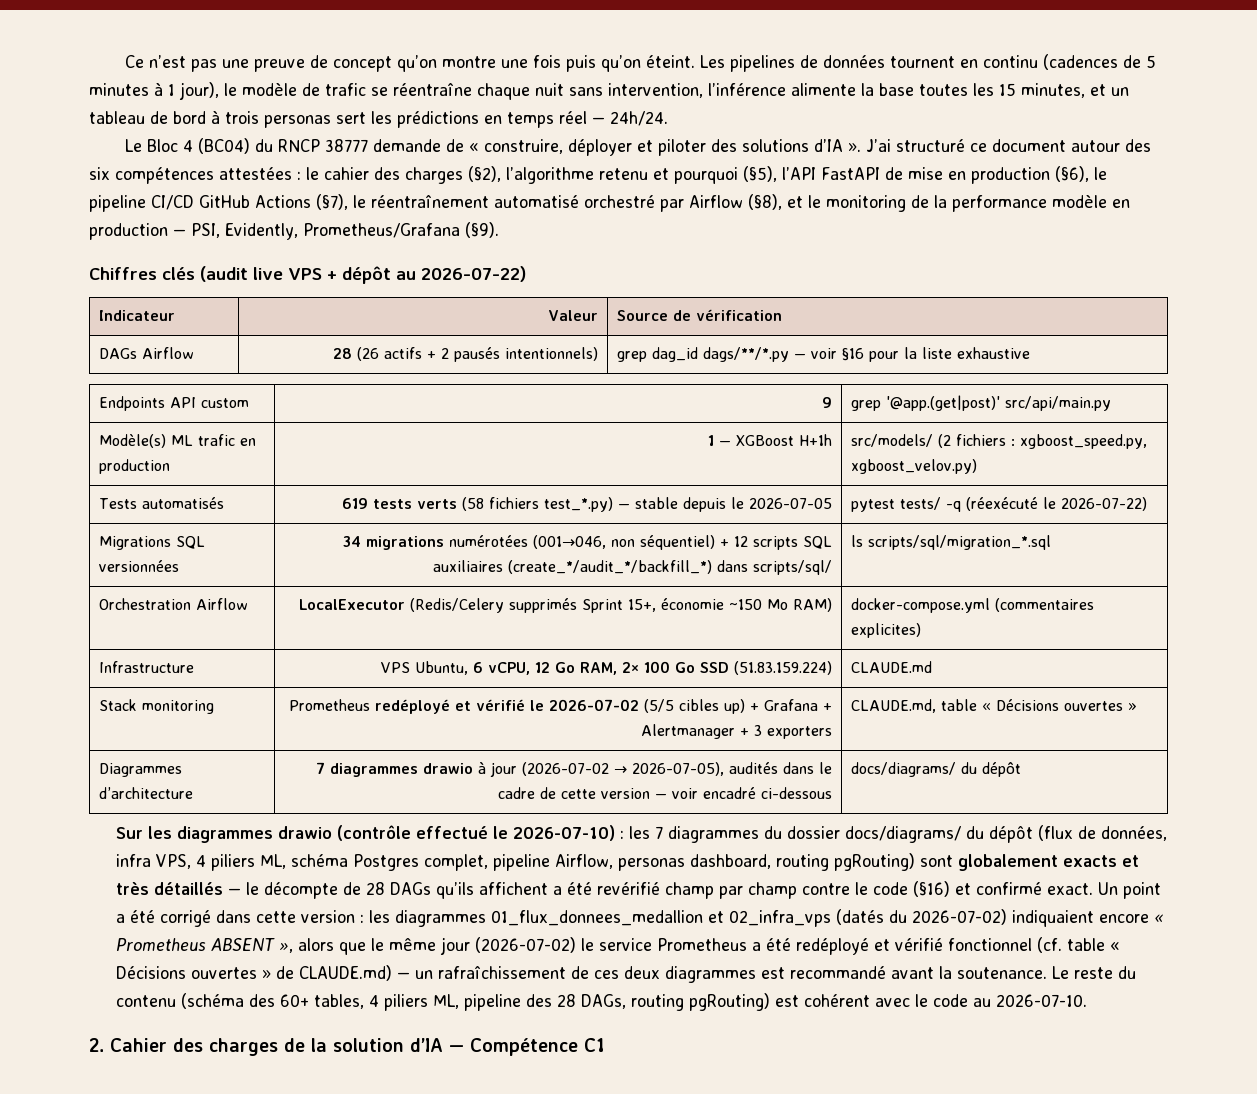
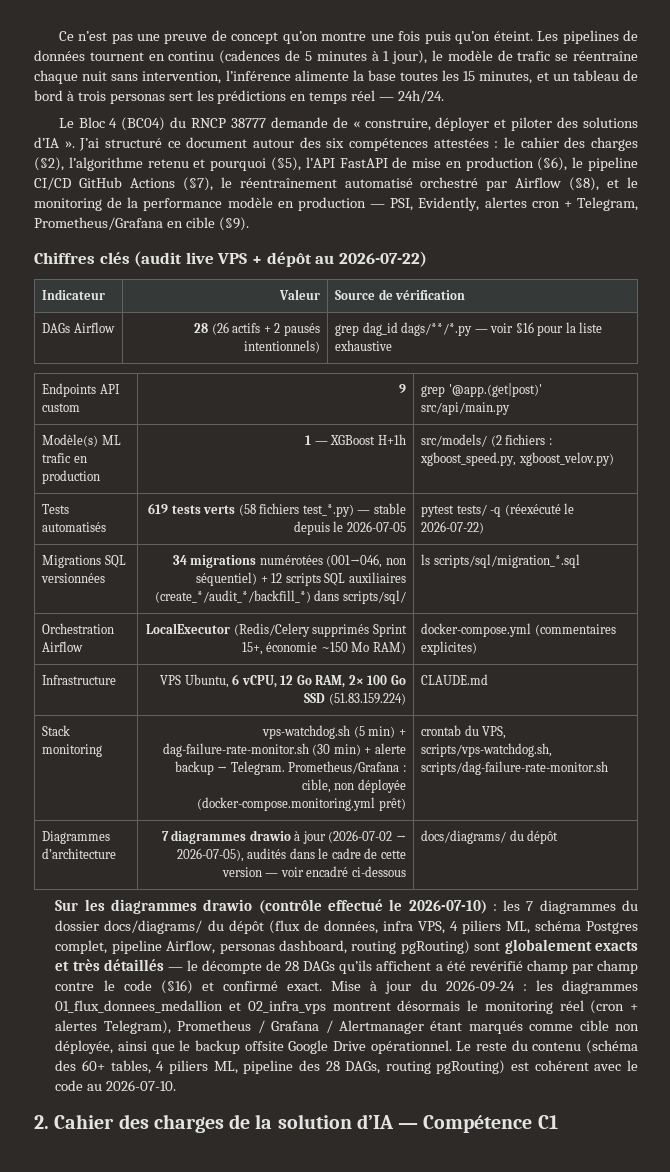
- J’ai structuré ce document autour des six compétences attestées : le cahier des charges (§2), l’algorithme retenu et pourquoi (§5), l’API FastAPI de mise en production (§6), le pipeline CI/CD GitHub Actions (§7), le réentraînement automatisé orchestré par Airflow (§8), et le monitoring de la performance modèle en production — PSI, Evidently, Prometheus/Grafana (§9).
+ J’ai structuré ce document autour des six compétences attestées : le cahier des charges (§2), l’algorithme retenu et pourquoi (§5), l’API FastAPI de mise en production (§6), le pipeline CI/CD GitHub Actions (§7), le réentraînement automatisé orchestré par Airflow (§8), et le monitoring de la performance modèle en production — PSI, Evidently, alertes cron + Telegram, Prometheus/Grafana en cible (§9).
- Stack monitoring | Prometheus redéployé et vérifié le 2026-07-02 (5/5 cibles up) + Grafana + Alertmanager + 3 exporters | CLAUDE.md, table « Décisions ouvertes »
+ Stack monitoring | vps-watchdog.sh (5 min) + dag-failure-rate-monitor.sh (30 min) + alerte backup → Telegram. Prometheus/Grafana : cible, non déployée (docker-compose.monitoring.yml prêt) | crontab du VPS, scripts/vps-watchdog.sh, scripts/dag-failure-rate-monitor.sh
- Un point a été corrigé dans cette version : les diagrammes 01_flux_donnees_medallion et 02_infra_vps (datés du 2026-07-02) indiquaient encore « Prometheus ABSENT », alors que le même jour (2026-07-02) le service Prometheus a été redéployé et vérifié fonctionnel (cf. table « Décisions ouvertes » de CLAUDE.md) — un rafraîchissement de ces deux diagrammes est recommandé avant la soutenance.
+ Mise à jour du 2026-09-24 : les diagrammes 01_flux_donnees_medallion et 02_infra_vps montrent désormais le monitoring réel (cron + alertes Telegram), Prometheus / Grafana / Alertmanager étant marqués comme cible non déployée, ainsi que le backup offsite Google Drive opérationnel.

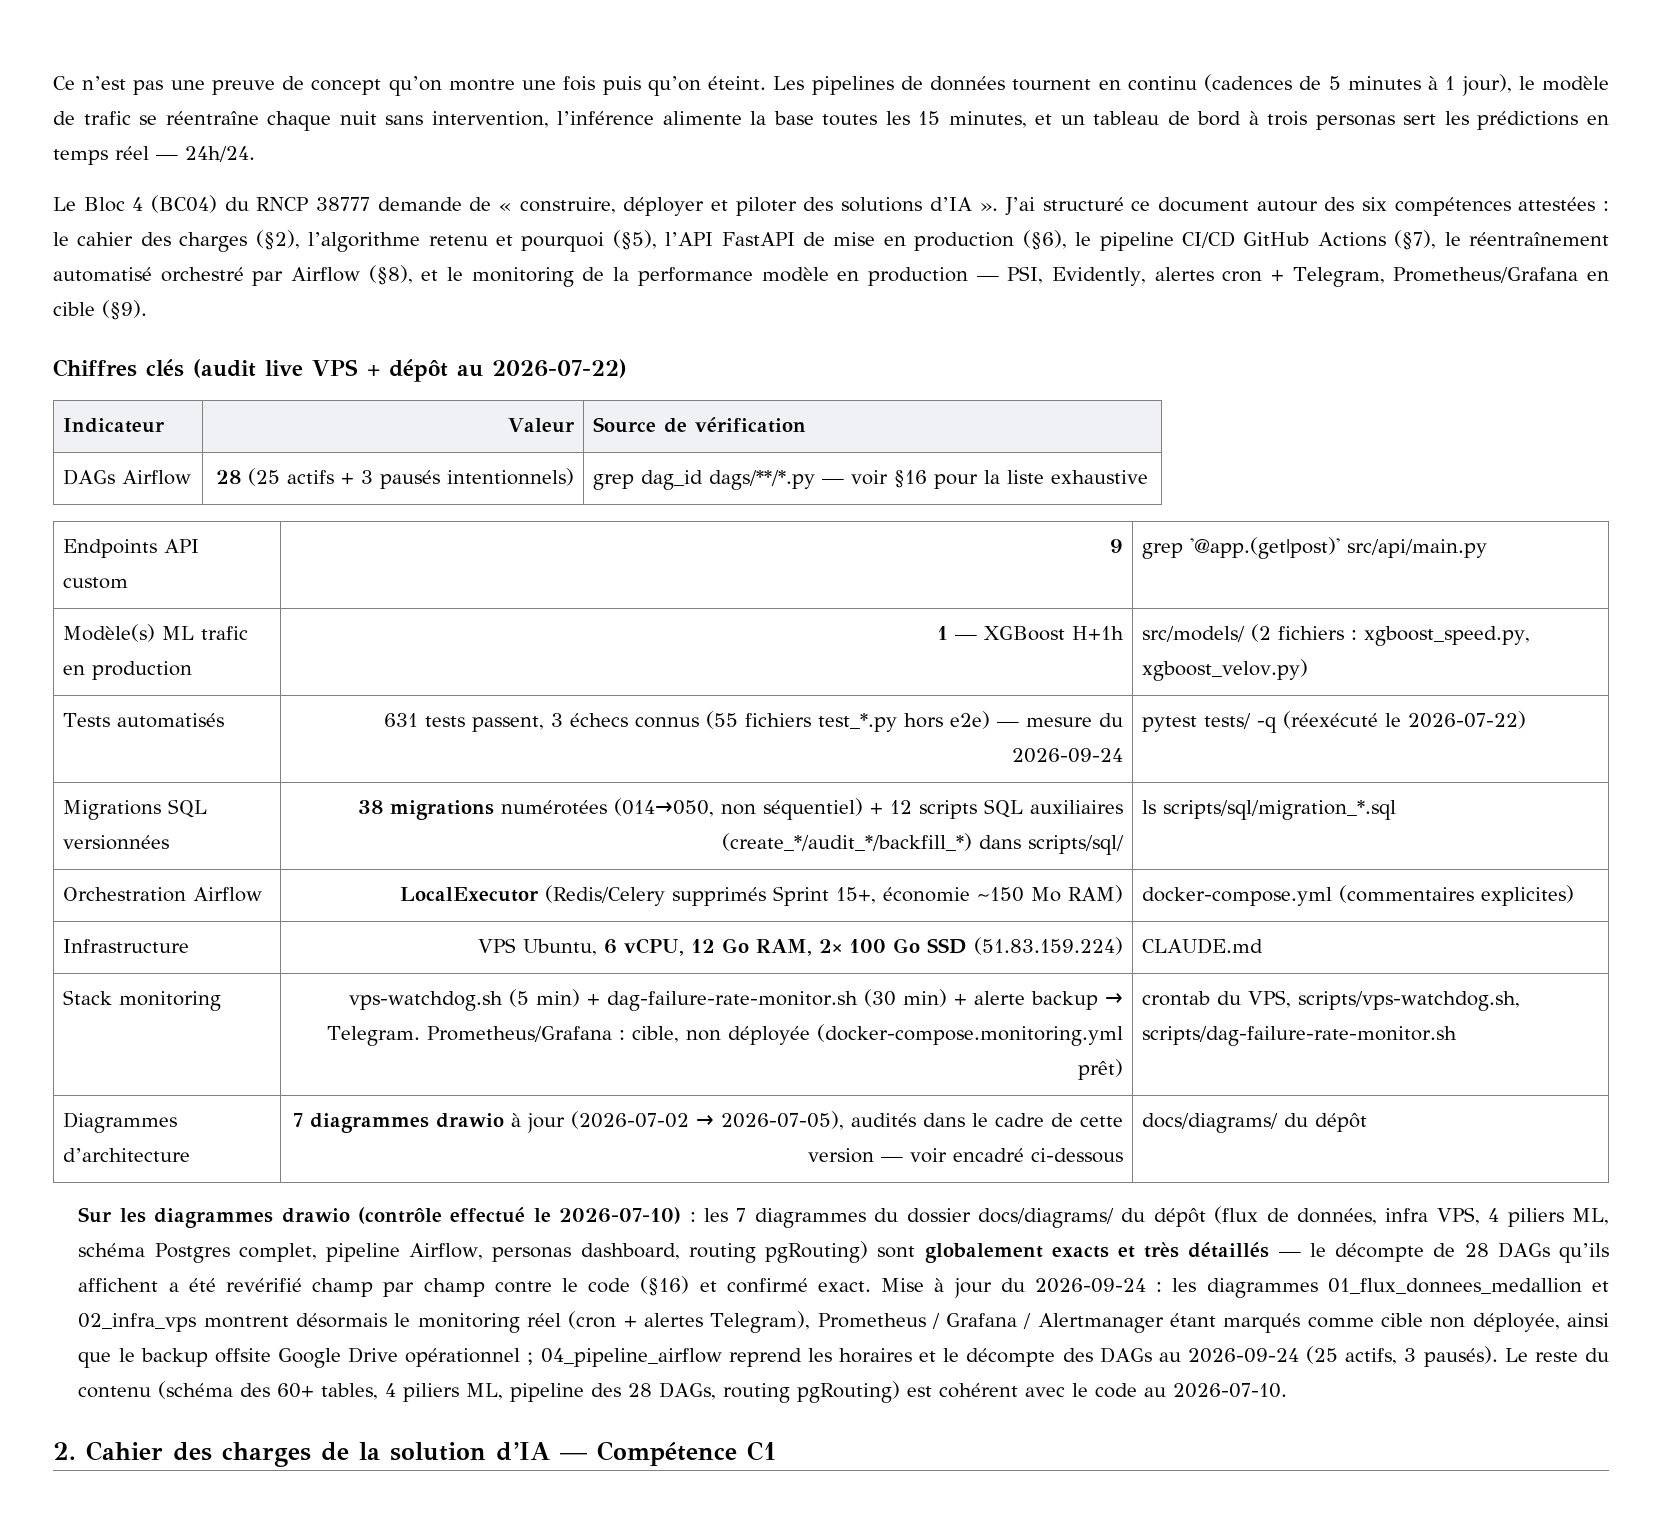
- DAGs Airflow | 28 (26 actifs + 2 pausés intentionnels) | grep dag_id dags/**/*.py — voir §16 pour la liste exhaustive
+ DAGs Airflow | 28 (25 actifs + 3 pausés intentionnels) | grep dag_id dags/**/*.py — voir §16 pour la liste exhaustive
- Tests automatisés | 619 tests verts (58 fichiers test_*.py) — stable depuis le 2026-07-05 | pytest tests/ -q (réexécuté le 2026-07-22)
+ Tests automatisés | 631 tests passent, 3 échecs connus (55 fichiers test_*.py hors e2e) — mesure du 2026-09-24 | pytest tests/ -q (réexécuté le 2026-07-22)
- Migrations SQL versionnées | 34 migrations numérotées (001→046, non séquentiel) + 12 scripts SQL auxiliaires (create_*/audit_*/backfill_*) dans scripts/sql/ | ls scripts/sql/migration_*.sql
+ Migrations SQL versionnées | 38 migrations numérotées (014→050, non séquentiel) + 12 scripts SQL auxiliaires (create_*/audit_*/backfill_*) dans scripts/sql/ | ls scripts/sql/migration_*.sql
- Mise à jour du 2026-09-24 : les diagrammes 01_flux_donnees_medallion et 02_infra_vps montrent désormais le monitoring réel (cron + alertes Telegram), Prometheus / Grafana / Alertmanager étant marqués comme cible non déployée, ainsi que le backup offsite Google Drive opérationnel.
+ Mise à jour du 2026-09-24 : les diagrammes 01_flux_donnees_medallion et 02_infra_vps montrent désormais le monitoring réel (cron + alertes Telegram), Prometheus / Grafana / Alertmanager étant marqués comme cible non déployée, ainsi que le backup offsite Google Drive opérationnel ; 04_pipeline_airflow reprend les horaires et le décompte des DAGs au 2026-09-24 (25 actifs, 3 pausés).

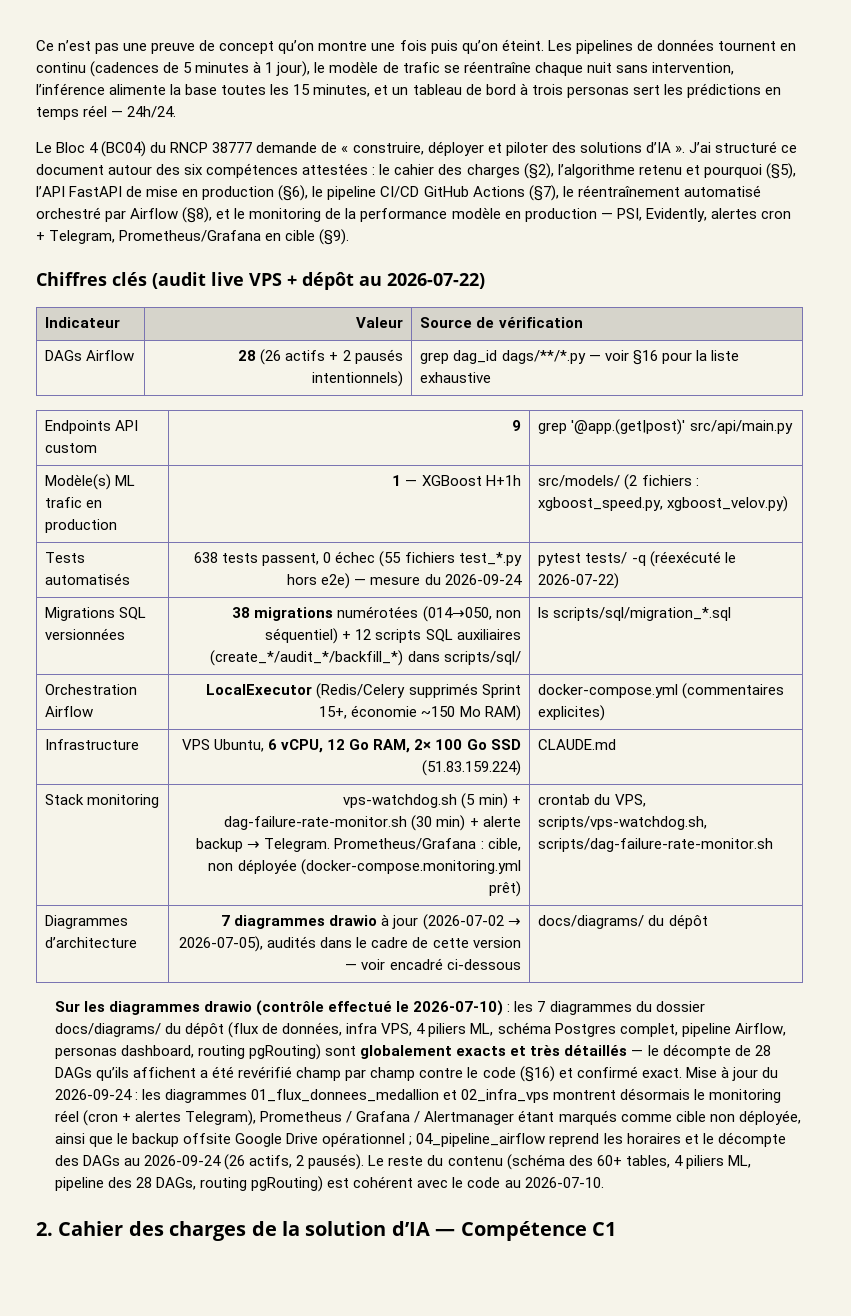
- DAGs Airflow | 28 (25 actifs + 3 pausés intentionnels) | grep dag_id dags/**/*.py — voir §16 pour la liste exhaustive
+ DAGs Airflow | 28 (26 actifs + 2 pausés intentionnels) | grep dag_id dags/**/*.py — voir §16 pour la liste exhaustive
- Tests automatisés | 631 tests passent, 3 échecs connus (55 fichiers test_*.py hors e2e) — mesure du 2026-09-24 | pytest tests/ -q (réexécuté le 2026-07-22)
+ Tests automatisés | 638 tests passent, 0 échec (55 fichiers test_*.py hors e2e) — mesure du 2026-09-24 | pytest tests/ -q (réexécuté le 2026-07-22)
- Mise à jour du 2026-09-24 : les diagrammes 01_flux_donnees_medallion et 02_infra_vps montrent désormais le monitoring réel (cron + alertes Telegram), Prometheus / Grafana / Alertmanager étant marqués comme cible non déployée, ainsi que le backup offsite Google Drive opérationnel ; 04_pipeline_airflow reprend les horaires et le décompte des DAGs au 2026-09-24 (25 actifs, 3 pausés).
+ Mise à jour du 2026-09-24 : les diagrammes 01_flux_donnees_medallion et 02_infra_vps montrent désormais le monitoring réel (cron + alertes Telegram), Prometheus / Grafana / Alertmanager étant marqués comme cible non déployée, ainsi que le backup offsite Google Drive opérationnel ; 04_pipeline_airflow reprend les horaires et le décompte des DAGs au 2026-09-24 (26 actifs, 2 pausés).

